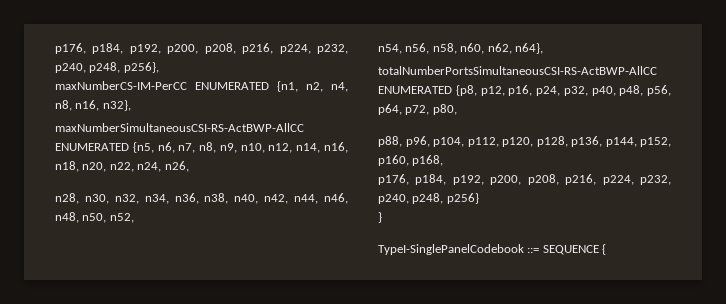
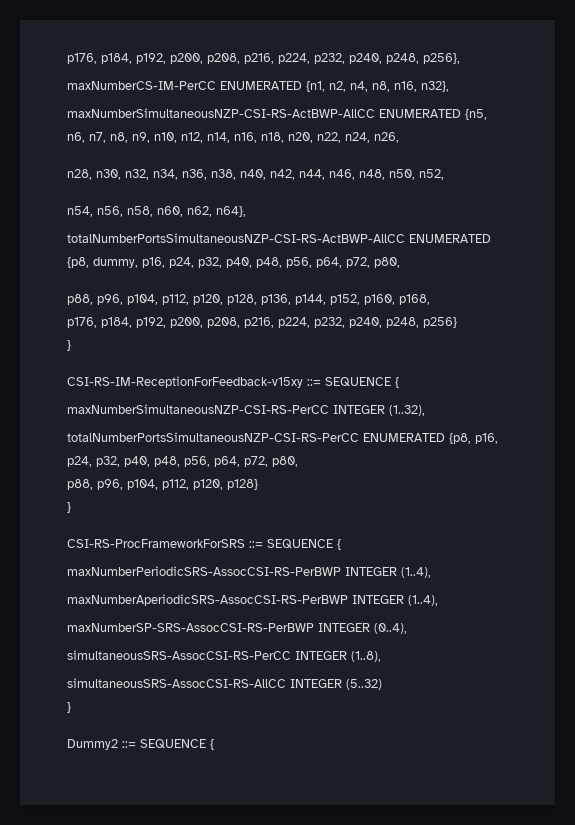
- maxNumberSimultaneousCSI-RS-ActBWP-AllCC ENUMERATED {n5, n6, n7, n8, n9, n10, n12, n14, n16, n18, n20, n22, n24, n26,
+ maxNumberSimultaneousNZP-CSI-RS-ActBWP-AllCC ENUMERATED {n5, n6, n7, n8, n9, n10, n12, n14, n16, n18, n20, n22, n24, n26,
- totalNumberPortsSimultaneousCSI-RS-ActBWP-AllCC ENUMERATED {p8, p12, p16, p24, p32, p40, p48, p56, p64, p72, p80,
+ totalNumberPortsSimultaneousNZP-CSI-RS-ActBWP-AllCC ENUMERATED {p8, dummy, p16, p24, p32, p40, p48, p56, p64, p72, p80,
- TypeI-SinglePanelCodebook ::= SEQUENCE {
+ CSI-RS-IM-ReceptionForFeedback-v15xy ::= SEQUENCE {
+ maxNumberSimultaneousNZP-CSI-RS-PerCC INTEGER (1..32),
+ totalNumberPortsSimultaneousNZP-CSI-RS-PerCC ENUMERATED {p8, p16, p24, p32, p40, p48, p56, p64, p72, p80,
+ p88, p96, p104, p112, p120, p128}
+ }
+ CSI-RS-ProcFrameworkForSRS ::= SEQUENCE {
+ maxNumberPeriodicSRS-AssocCSI-RS-PerBWP INTEGER (1..4),
+ maxNumberAperiodicSRS-AssocCSI-RS-PerBWP INTEGER (1..4),
+ maxNumberSP-SRS-AssocCSI-RS-PerBWP INTEGER (0..4),
+ simultaneousSRS-AssocCSI-RS-PerCC INTEGER (1..8),
+ simultaneousSRS-AssocCSI-RS-AllCC INTEGER (5..32)
+ }
+ Dummy2 ::= SEQUENCE {

